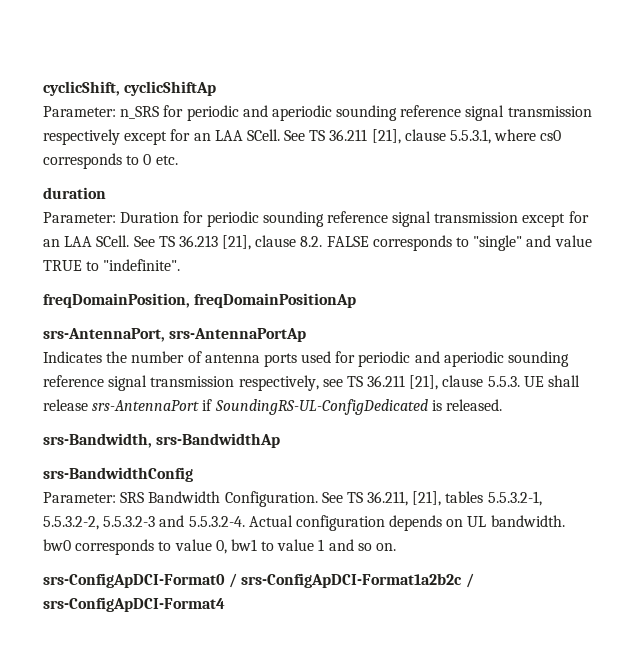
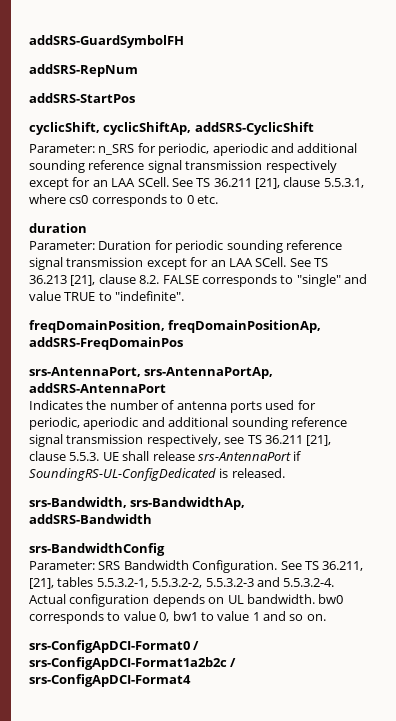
- cyclicShift, cyclicShiftAp
+ addSRS-GuardSymbolFH
+ addSRS-RepNum
+ addSRS-StartPos
+ cyclicShift, cyclicShiftAp, addSRS-CyclicShift
- Parameter: n_SRS for periodic and aperiodic sounding reference signal transmission respectively except for an LAA SCell.
+ Parameter: n_SRS for periodic, aperiodic and additional sounding reference signal transmission respectively except for an LAA SCell.
- freqDomainPosition, freqDomainPositionAp
+ freqDomainPosition, freqDomainPositionAp, addSRS-FreqDomainPos
- srs-AntennaPort, srs-AntennaPortAp
+ srs-AntennaPort, srs-AntennaPortAp, addSRS-AntennaPort
- Indicates the number of antenna ports used for periodic and aperiodic sounding reference signal transmission respectively, see TS 36.211 [21], clause 5.5.3. UE shall release srs-AntennaPort if SoundingRS-UL-ConfigDedicated is released.
+ Indicates the number of antenna ports used for periodic, aperiodic and additional sounding reference signal transmission respectively, see TS 36.211 [21], clause 5.5.3. UE shall release srs-AntennaPort if SoundingRS-UL-ConfigDedicated is released.
- srs-Bandwidth, srs-BandwidthAp
+ srs-Bandwidth, srs-BandwidthAp, addSRS-Bandwidth

